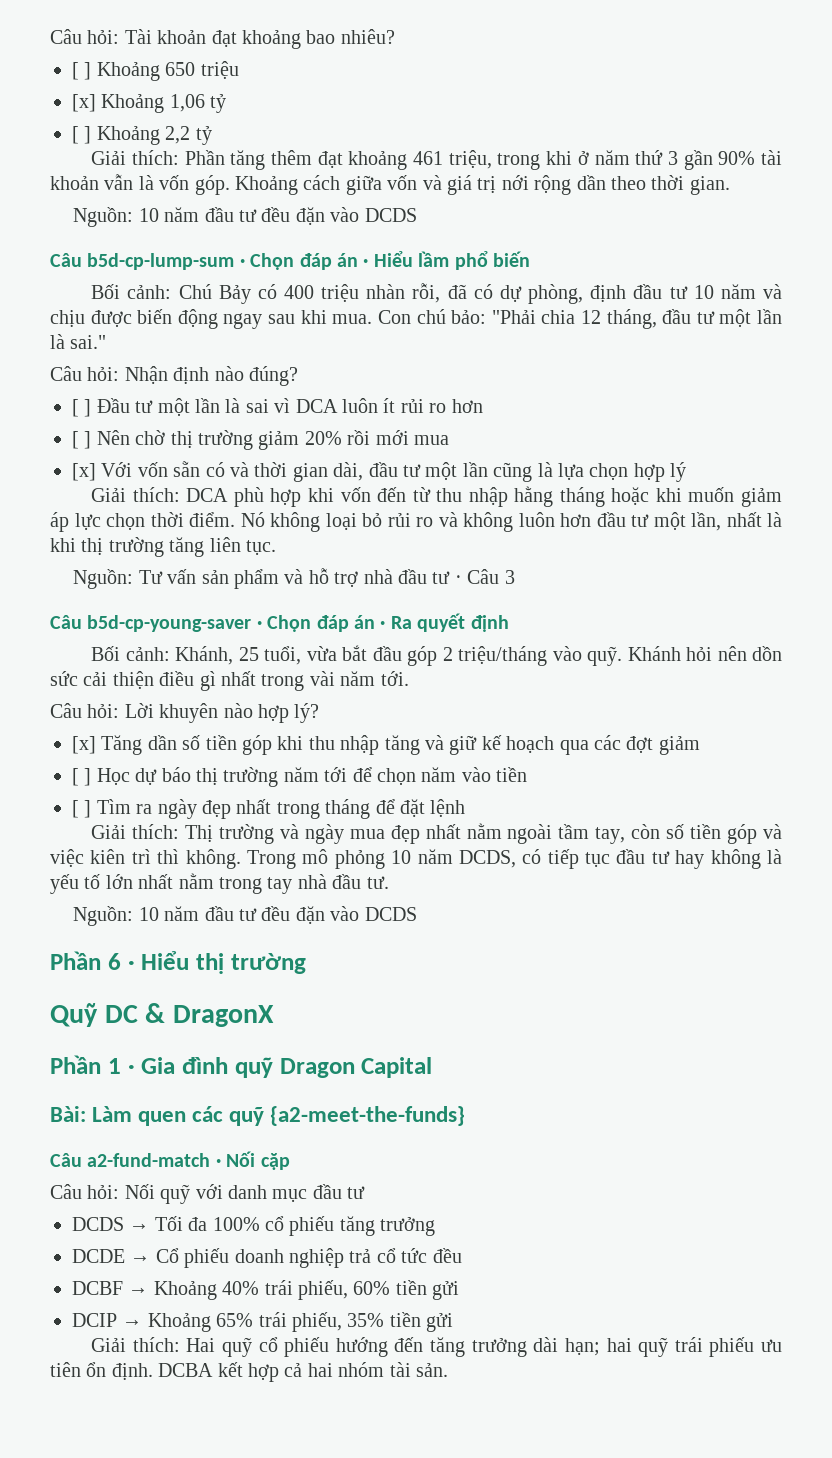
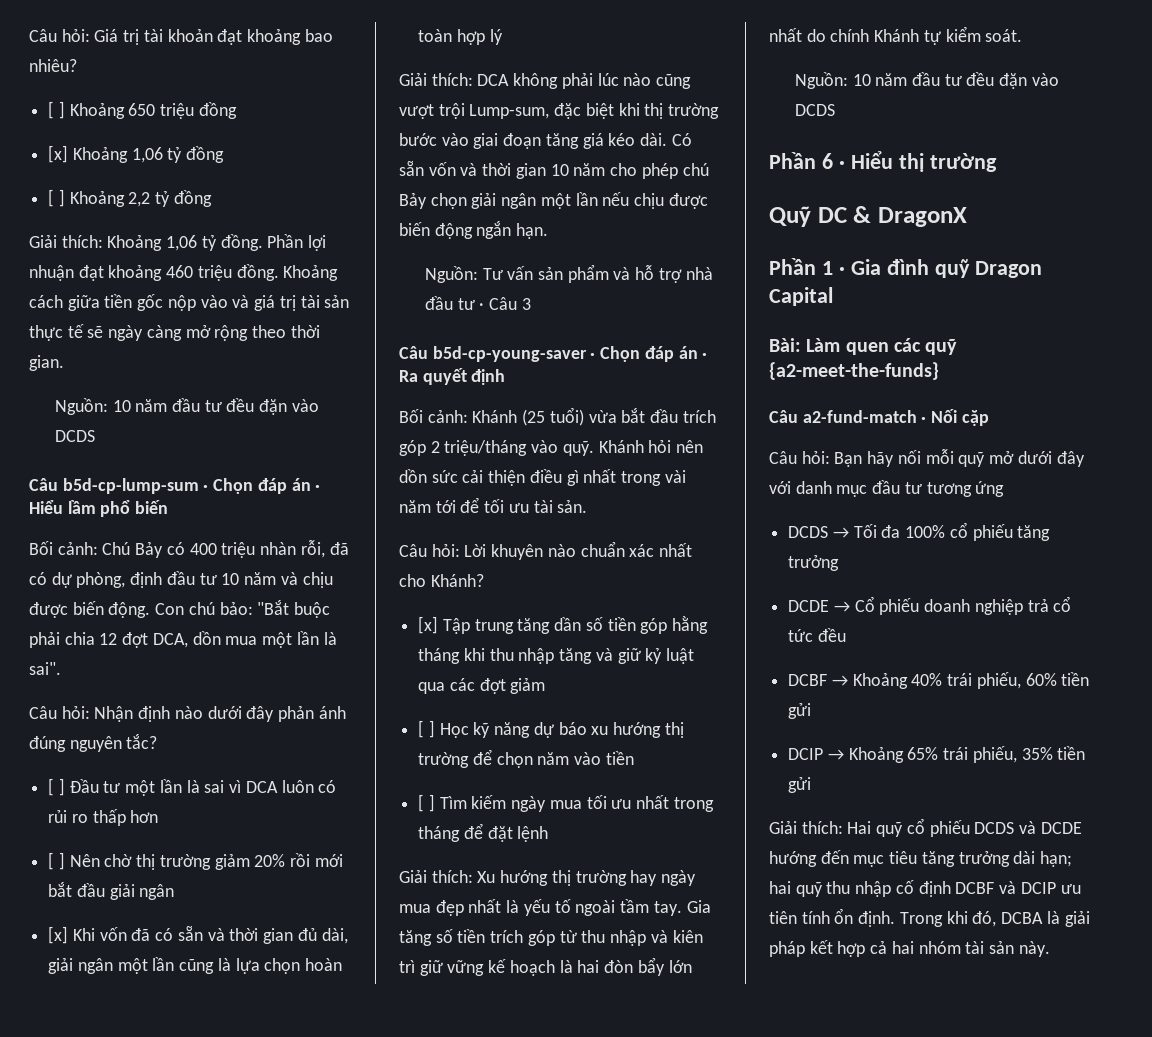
- Câu hỏi: Tài khoản đạt khoảng bao nhiêu?
+ Câu hỏi: Giá trị tài khoản đạt khoảng bao nhiêu?
- [ ] Khoảng 650 triệu
+ [ ] Khoảng 650 triệu đồng
- [x] Khoảng 1,06 tỷ
+ [x] Khoảng 1,06 tỷ đồng
- [ ] Khoảng 2,2 tỷ
- Giải thích: Phần tăng thêm đạt khoảng 461 triệu, trong khi ở năm thứ 3 gần 90% tài khoản vẫn là vốn góp. Khoảng cách giữa vốn và giá trị nới rộng dần theo thời gian.
+ [ ] Khoảng 2,2 tỷ đồng
+ Giải thích: Khoảng 1,06 tỷ đồng. Phần lợi nhuận đạt khoảng 460 triệu đồng. Khoảng cách giữa tiền gốc nộp vào và giá trị tài sản thực tế sẽ ngày càng mở rộng theo thời gian.
- Bối cảnh: Chú Bảy có 400 triệu nhàn rỗi, đã có dự phòng, định đầu tư 10 năm và chịu được biến động ngay sau khi mua. Con chú bảo: "Phải chia 12 tháng, đầu tư một lần là sai."
+ Bối cảnh: Chú Bảy có 400 triệu nhàn rỗi, đã có dự phòng, định đầu tư 10 năm và chịu được biến động. Con chú bảo: "Bắt buộc phải chia 12 đợt DCA, dồn mua một lần là sai".
- Câu hỏi: Nhận định nào đúng?
+ Câu hỏi: Nhận định nào dưới đây phản ánh đúng nguyên tắc?
- [ ] Đầu tư một lần là sai vì DCA luôn ít rủi ro hơn
+ [ ] Đầu tư một lần là sai vì DCA luôn có rủi ro thấp hơn
- [ ] Nên chờ thị trường giảm 20% rồi mới mua
- [x] Với vốn sẵn có và thời gian dài, đầu tư một lần cũng là lựa chọn hợp lý
+ [ ] Nên chờ thị trường giảm 20% rồi mới bắt đầu giải ngân
+ [x] Khi vốn đã có sẵn và thời gian đủ dài, giải ngân một lần cũng là lựa chọn hoàn toàn hợp lý
- Giải thích: DCA phù hợp khi vốn đến từ thu nhập hằng tháng hoặc khi muốn giảm áp lực chọn thời điểm. Nó không loại bỏ rủi ro và không luôn hơn đầu tư một lần, nhất là khi thị trường tăng liên tục.
+ Giải thích: DCA không phải lúc nào cũng vượt trội Lump-sum, đặc biệt khi thị trường bước vào giai đoạn tăng giá kéo dài. Có sẵn vốn và thời gian 10 năm cho phép chú Bảy chọn giải ngân một lần nếu chịu được biến động ngắn hạn.
- Bối cảnh: Khánh, 25 tuổi, vừa bắt đầu góp 2 triệu/tháng vào quỹ.
+ Bối cảnh: Khánh (25 tuổi) vừa bắt đầu trích góp 2 triệu/tháng vào quỹ.
- Khánh hỏi nên dồn sức cải thiện điều gì nhất trong vài năm tới.
+ Khánh hỏi nên dồn sức cải thiện điều gì nhất trong vài năm tới để tối ưu tài sản.
- Câu hỏi: Lời khuyên nào hợp lý?
- [x] Tăng dần số tiền góp khi thu nhập tăng và giữ kế hoạch qua các đợt giảm
+ Câu hỏi: Lời khuyên nào chuẩn xác nhất cho Khánh?
+ [x] Tập trung tăng dần số tiền góp hằng tháng khi thu nhập tăng và giữ kỷ luật qua các đợt giảm
- [ ] Học dự báo thị trường năm tới để chọn năm vào tiền
+ [ ] Học kỹ năng dự báo xu hướng thị trường để chọn năm vào tiền
- [ ] Tìm ra ngày đẹp nhất trong tháng để đặt lệnh
+ [ ] Tìm kiếm ngày mua tối ưu nhất trong tháng để đặt lệnh
- Giải thích: Thị trường và ngày mua đẹp nhất nằm ngoài tầm tay, còn số tiền góp và việc kiên trì thì không. Trong mô phỏng 10 năm DCDS, có tiếp tục đầu tư hay không là yếu tố lớn nhất nằm trong tay nhà đầu tư.
+ Giải thích: Xu hướng thị trường hay ngày mua đẹp nhất là yếu tố ngoài tầm tay. Gia tăng số tiền trích góp từ thu nhập và kiên trì giữ vững kế hoạch là hai đòn bẩy lớn nhất do chính Khánh tự kiểm soát.
- Câu hỏi: Nối quỹ với danh mục đầu tư
+ Câu hỏi: Bạn hãy nối mỗi quỹ mở dưới đây với danh mục đầu tư tương ứng
- Giải thích: Hai quỹ cổ phiếu hướng đến tăng trưởng dài hạn; hai quỹ trái phiếu ưu tiên ổn định.
+ Giải thích: Hai quỹ cổ phiếu DCDS và DCDE hướng đến mục tiêu tăng trưởng dài hạn; hai quỹ thu nhập cố định DCBF và DCIP ưu tiên tính ổn định.
- DCBA kết hợp cả hai nhóm tài sản.
+ Trong khi đó, DCBA là giải pháp kết hợp cả hai nhóm tài sản này.

